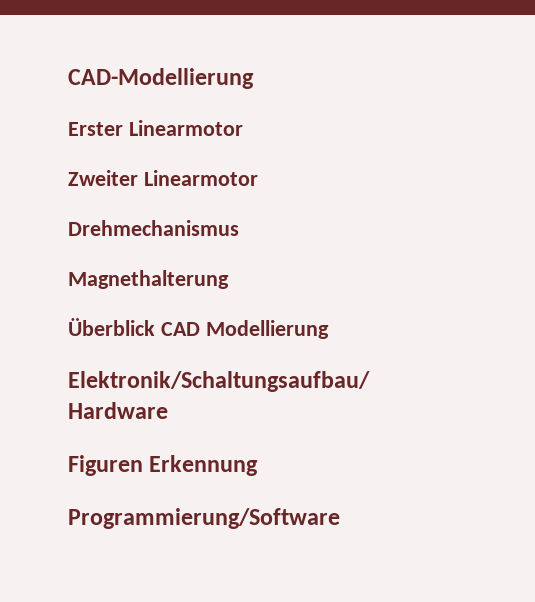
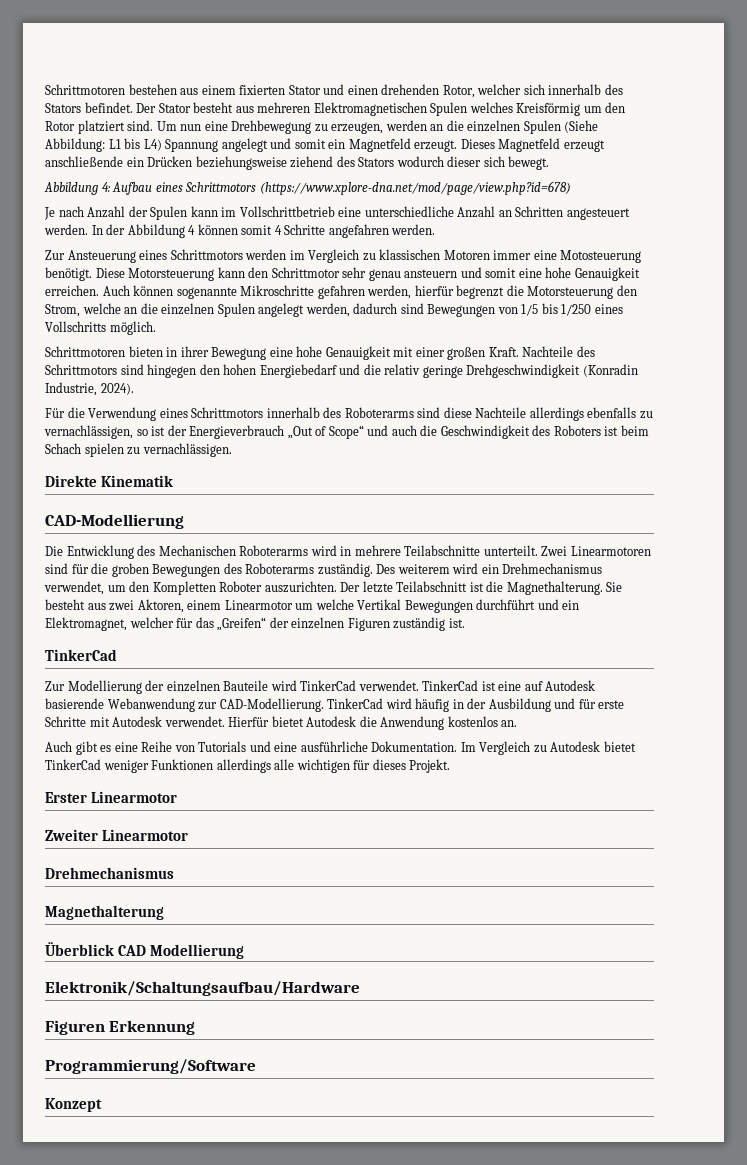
+ Schrittmotoren bestehen aus einem fixierten Stator und einen drehenden Rotor, welcher sich innerhalb des Stators befindet. Der Stator besteht aus mehreren Elektromagnetischen Spulen welches Kreisförmig um den Rotor platziert sind. Um nun eine Drehbewegung zu erzeugen, werden an die einzelnen Spulen (Siehe Abbildung: L1 bis L4) Spannung angelegt und somit ein Magnetfeld erzeugt. Dieses Magnetfeld erzeugt anschließende ein Drücken beziehungsweise ziehend des Stators wodurch dieser sich bewegt.
+ Abbildung 4: Aufbau eines Schrittmotors (https://www.xplore-dna.net/mod/page/view.php?id=678)
+ Je nach Anzahl der Spulen kann im Vollschrittbetrieb eine unterschiedliche Anzahl an Schritten angesteuert werden. In der Abbildung 4 können somit 4 Schritte angefahren werden.
+ Zur Ansteuerung eines Schrittmotors werden im Vergleich zu klassischen Motoren immer eine Motosteuerung benötigt. Diese Motorsteuerung kann den Schrittmotor sehr genau ansteuern und somit eine hohe Genauigkeit erreichen. Auch können sogenannte Mikroschritte gefahren werden, hierfür begrenzt die Motorsteuerung den Strom, welche an die einzelnen Spulen angelegt werden, dadurch sind Bewegungen von 1/5 bis 1/250 eines Vollschritts möglich.
+ Schrittmotoren bieten in ihrer Bewegung eine hohe Genauigkeit mit einer großen Kraft. Nachteile des Schrittmotors sind hingegen den hohen Energiebedarf und die relativ geringe Drehgeschwindigkeit (Konradin Industrie, 2024).
+ Für die Verwendung eines Schrittmotors innerhalb des Roboterarms sind diese Nachteile allerdings ebenfalls zu vernachlässigen, so ist der Energieverbrauch „Out of Scope“ und auch die Geschwindigkeit des Roboters ist beim Schach spielen zu vernachlässigen.
+ Direkte Kinematik
  CAD-Modellierung
+ Die Entwicklung des Mechanischen Roboterarms wird in mehrere Teilabschnitte unterteilt. Zwei Linearmotoren sind für die groben Bewegungen des Roboterarms zuständig. Des weiterem wird ein Drehmechanismus verwendet, um den Kompletten Roboter auszurichten. Der letzte Teilabschnitt ist die Magnethalterung. Sie besteht aus zwei Aktoren, einem Linearmotor um welche Vertikal Bewegungen durchführt und ein Elektromagnet, welcher für das „Greifen“ der einzelnen Figuren zuständig ist.
+ TinkerCad
+ Zur Modellierung der einzelnen Bauteile wird TinkerCad verwendet. TinkerCad ist eine auf Autodesk basierende Webanwendung zur CAD-Modellierung. TinkerCad wird häufig in der Ausbildung und für erste Schritte mit Autodesk verwendet. Hierfür bietet Autodesk die Anwendung kostenlos an.
+ Auch gibt es eine Reihe von Tutorials und eine ausführliche Dokumentation. Im Vergleich zu Autodesk bietet TinkerCad weniger Funktionen allerdings alle wichtigen für dieses Projekt.
+ Konzept

